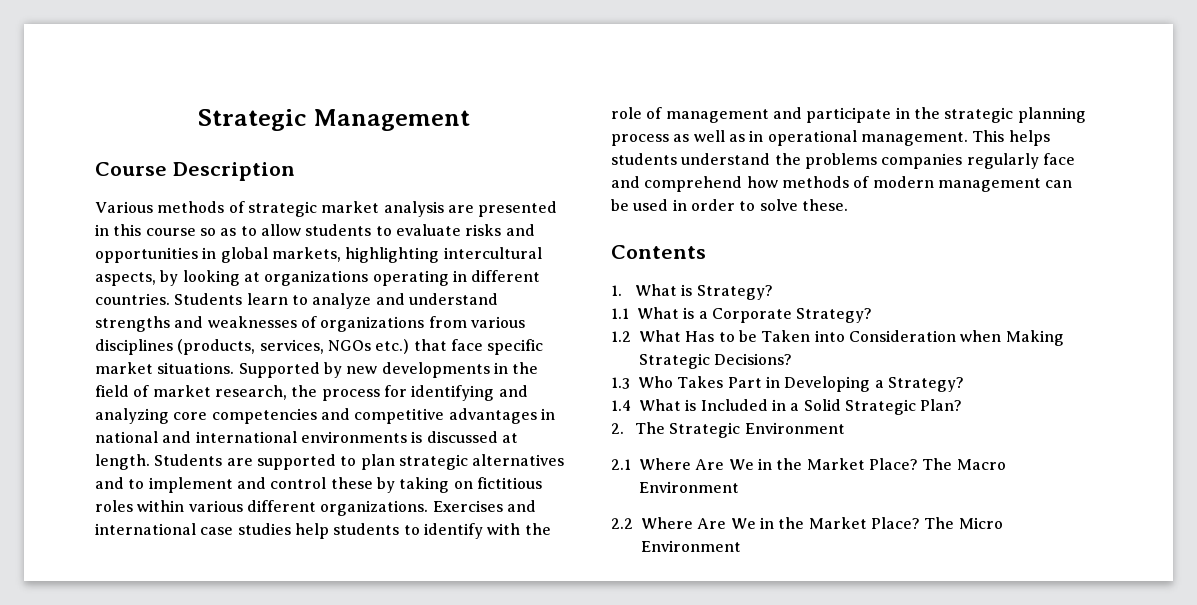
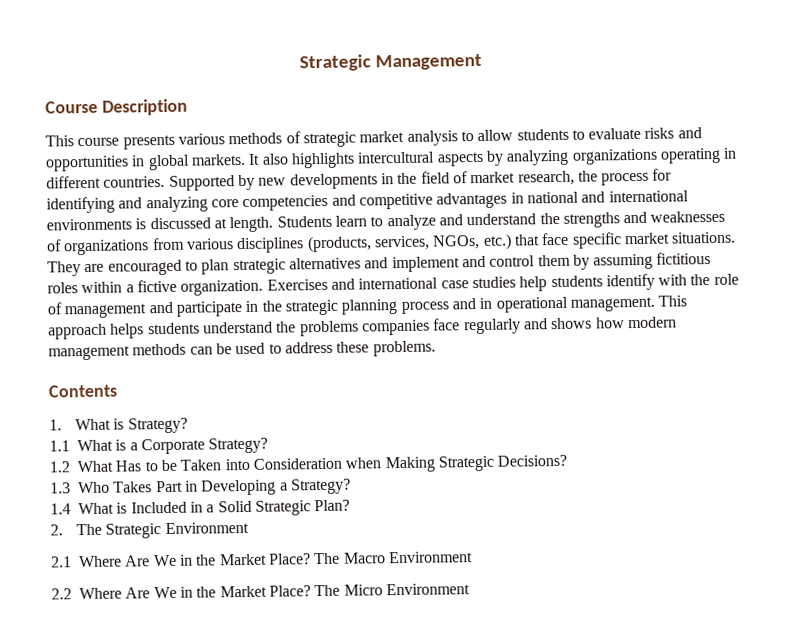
- Various methods of strategic market analysis are presented in this course so as to allow students to evaluate risks and opportunities in global markets, highlighting intercultural aspects, by looking at organizations operating in different countries.
+ This course presents various methods of strategic market analysis to allow students to evaluate risks and opportunities in global markets. It also highlights intercultural aspects by analyzing organizations operating in different countries.
- Students learn to analyze and understand strengths and weaknesses of organizations from various disciplines (products, services, NGOs etc.) that face specific market situations.
- Students are supported to plan strategic alternatives and to implement and control these by taking on fictitious roles within various different organizations.
+ Students learn to analyze and understand the strengths and weaknesses of organizations from various disciplines (products, services, NGOs, etc.) that face specific market situations. They are encouraged to plan strategic alternatives and implement and control them by assuming fictitious roles within a fictive organization.
- Exercises and international case studies help students to identify with the role of management and participate in the strategic planning process as well as in operational management.
+ Exercises and international case studies help students identify with the role of management and participate in the strategic planning process and in operational management.
- This helps students understand the problems companies regularly face and comprehend how methods of modern management can be used in order to solve these.
+ This approach helps students understand the problems companies face regularly and shows how modern management methods can be used to address these problems.

